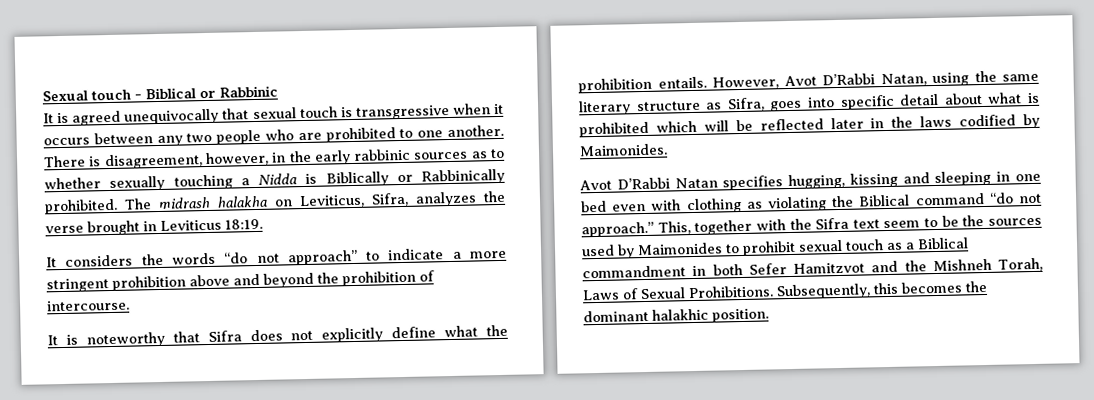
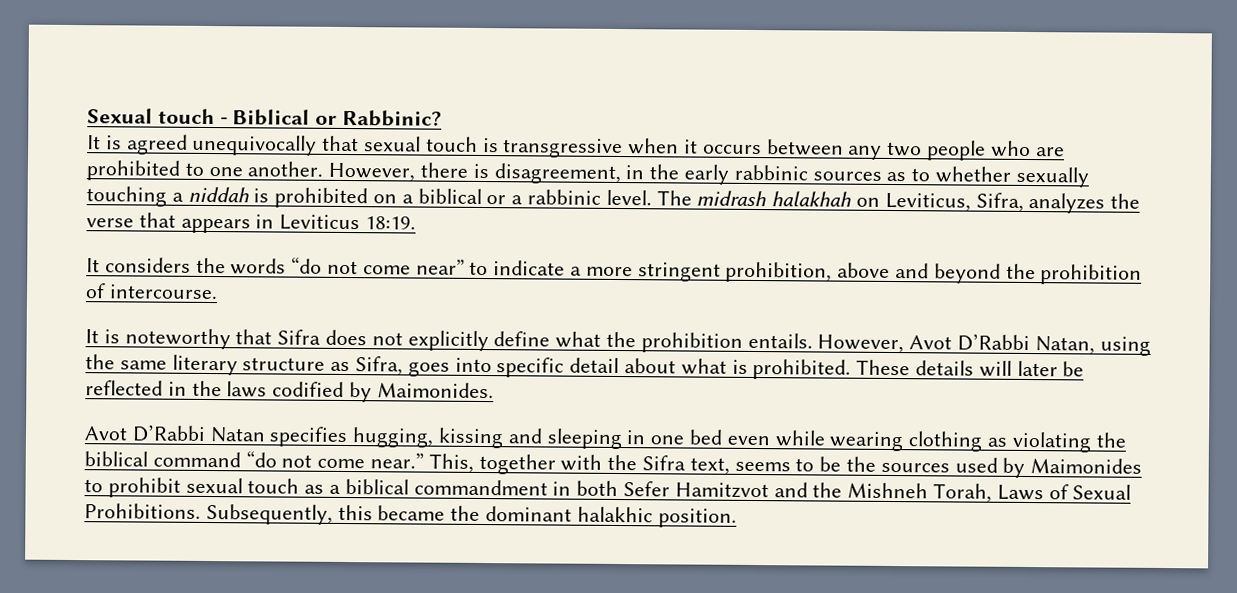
- Sexual touch - Biblical or Rabbinic
+ Sexual touch - Biblical or Rabbinic?
- There is disagreement, however, in the early rabbinic sources as to whether sexually touching a Nidda is Biblically or Rabbinically prohibited.
+ However, there is disagreement, in the early rabbinic sources as to whether sexually touching a niddah is prohibited on a biblical or a rabbinic level.
- The midrash halakha on Leviticus, Sifra, analyzes the verse brought in Leviticus 18:19.
+ The midrash halakhah on Leviticus, Sifra, analyzes the verse that appears in Leviticus 18:19.
- It considers the words “do not approach” to indicate a more stringent prohibition above and beyond the prohibition of intercourse.
+ It considers the words “do not come near” to indicate a more stringent prohibition, above and beyond the prohibition of intercourse.
- However, Avot D’Rabbi Natan, using the same literary structure as Sifra, goes into specific detail about what is prohibited which will be reflected later in the laws codified by Maimonides.
+ However, Avot D’Rabbi Natan, using the same literary structure as Sifra, goes into specific detail about what is prohibited. These details will later be reflected in the laws codified by Maimonides.
- Avot D’Rabbi Natan specifies hugging, kissing and sleeping in one bed even with clothing as violating the Biblical command “do not approach.”
+ Avot D’Rabbi Natan specifies hugging, kissing and sleeping in one bed even while wearing clothing as violating the biblical command “do not come near.”
- This, together with the Sifra text seem to be the sources used by Maimonides to prohibit sexual touch as a Biblical commandment in both Sefer Hamitzvot and the Mishneh Torah, Laws of Sexual Prohibitions.
+ This, together with the Sifra text, seems to be the sources used by Maimonides to prohibit sexual touch as a biblical commandment in both Sefer Hamitzvot and the Mishneh Torah, Laws of Sexual Prohibitions.
- Subsequently, this becomes the dominant halakhic position.
+ Subsequently, this became the dominant halakhic position.

